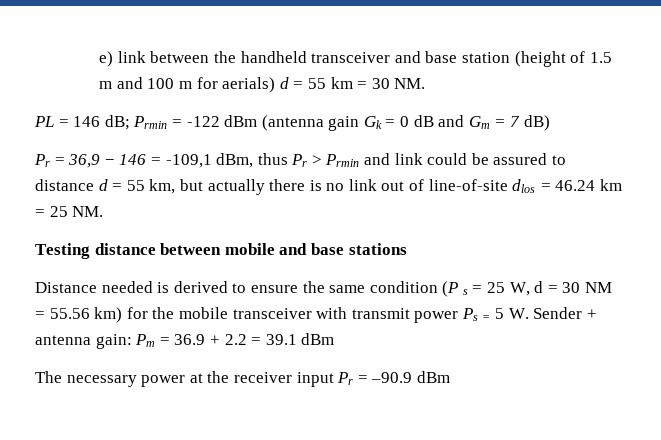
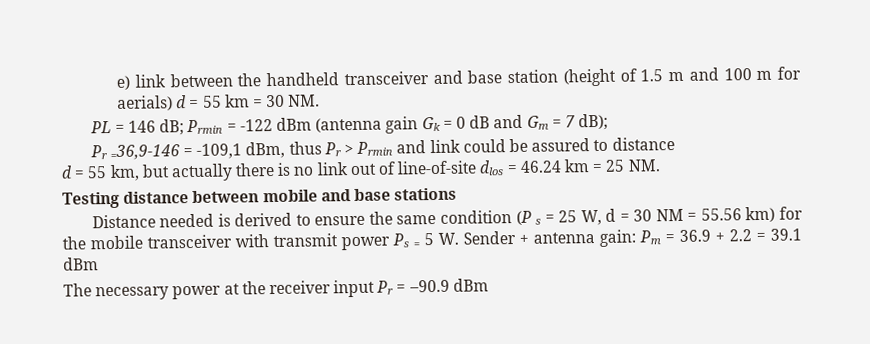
- PL = 146 dB; Prmin = -122 dBm (antenna gain Gk = 0 dB and Gm = 7 dB)
- Pr = 36,9 − 146 = -109,1 dBm, thus Pr > Prmin and link could be assured to distance d = 55 km, but actually there is no link out of line-of-site dlos = 46.24 km = 25 NM.
+ PL = 146 dB; Prmin = -122 dBm (antenna gain Gk = 0 dB and Gm = 7 dB);
+ Pr =36,9-146 = -109,1 dBm, thus Pr > Prmin and link could be assured to distance
+ d = 55 km, but actually there is no link out of line-of-site dlos = 46.24 km = 25 NM.

